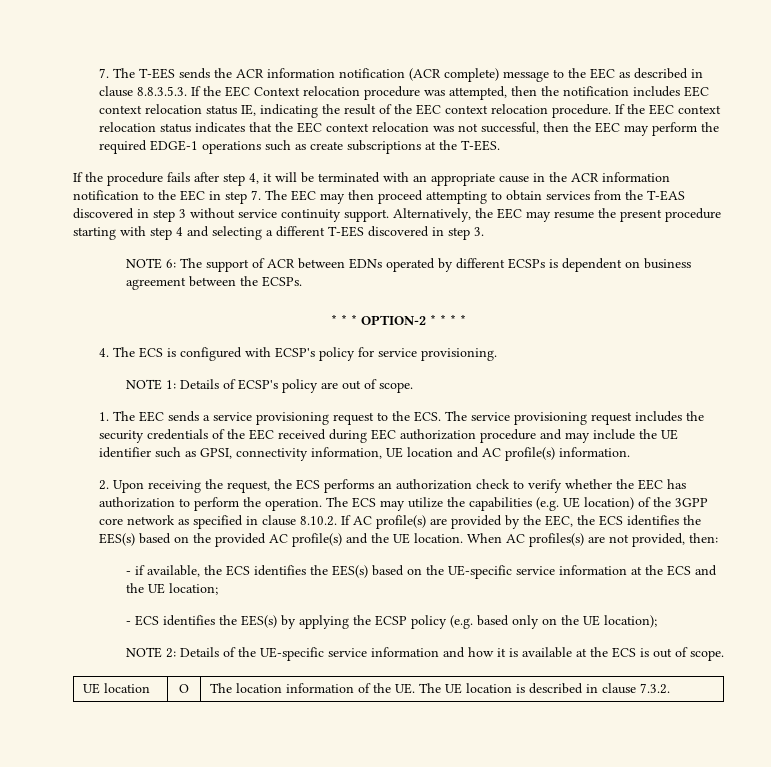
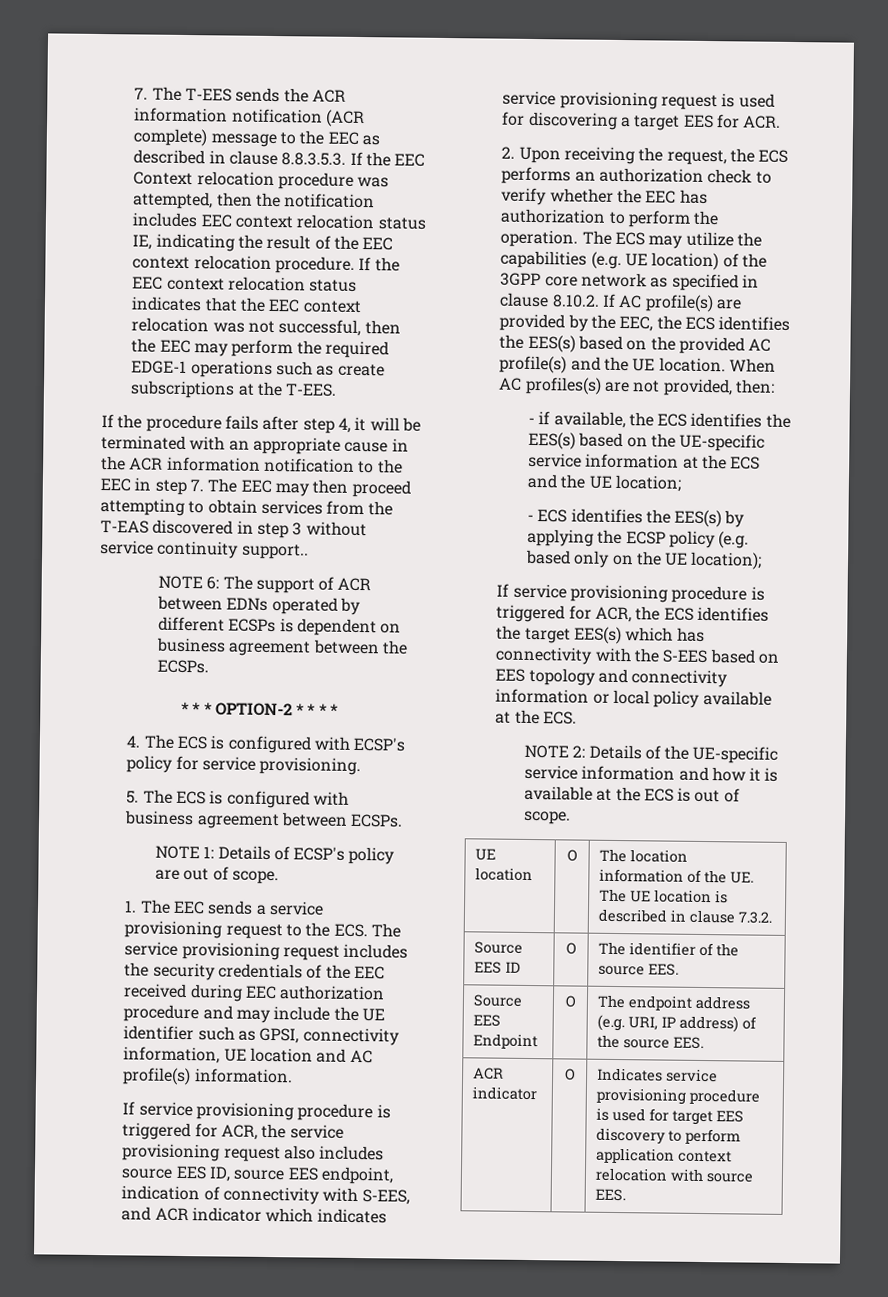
- If the procedure fails after step 4, it will be terminated with an appropriate cause in the ACR information notification to the EEC in step 7. The EEC may then proceed attempting to obtain services from the T-EAS discovered in step 3 without service continuity support. Alternatively, the EEC may resume the present procedure starting with step 4 and selecting a different T-EES discovered in step 3.
+ If the procedure fails after step 4, it will be terminated with an appropriate cause in the ACR information notification to the EEC in step 7. The EEC may then proceed attempting to obtain services from the T-EAS discovered in step 3 without service continuity support..
+ 5. The ECS is configured with business agreement between ECSPs.
+ If service provisioning procedure is triggered for ACR, the service provisioning request also includes source EES ID, source EES endpoint, indication of connectivity with S-EES, and ACR indicator which indicates service provisioning request is used for discovering a target EES for ACR.
+ If service provisioning procedure is triggered for ACR, the ECS identifies the target EES(s) which has connectivity with the S-EES based on EES topology and connectivity information or local policy available at the ECS.
+ Source EES ID | O | The identifier of the source EES.
+ Source EES Endpoint | O | The endpoint address (e.g. URI, IP address) of the source EES.
+ ACR indicator | O | Indicates service provisioning procedure is used for target EES discovery to perform application context relocation with source EES.

